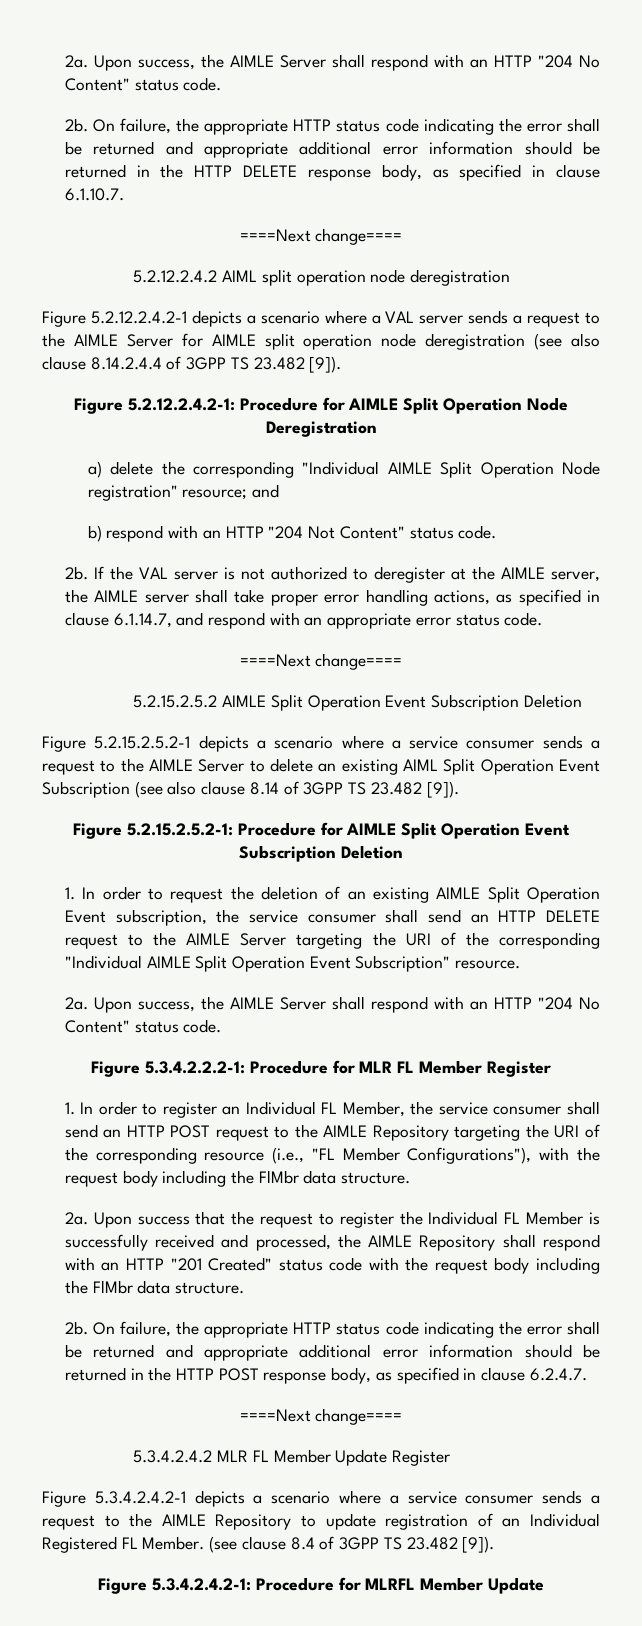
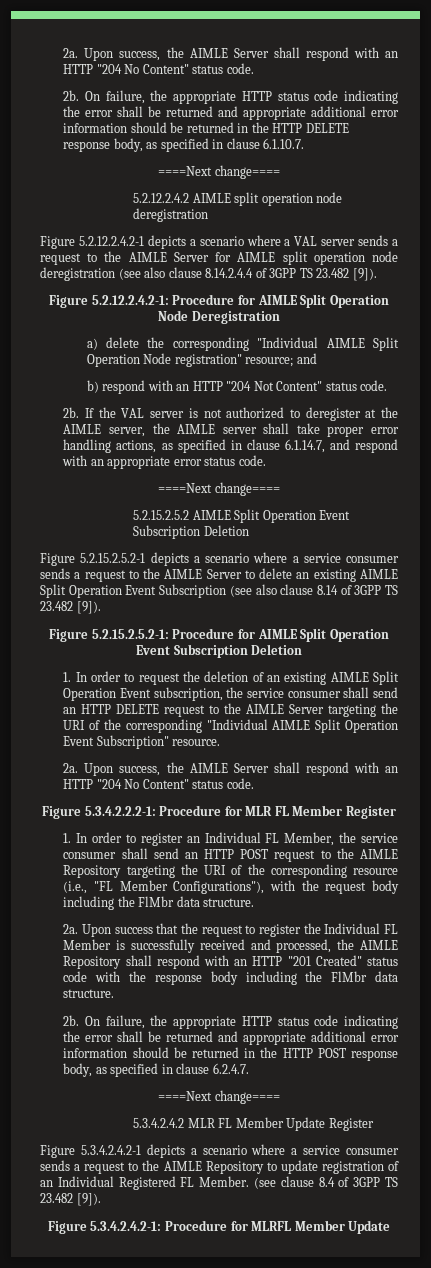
- 5.2.12.2.4.2 AIML split operation node deregistration
+ 5.2.12.2.4.2 AIMLE split operation node deregistration
- Figure 5.2.15.2.5.2-1 depicts a scenario where a service consumer sends a request to the AIMLE Server to delete an existing AIML Split Operation Event Subscription (see also clause 8.14 of 3GPP TS 23.482 [9]).
+ Figure 5.2.15.2.5.2-1 depicts a scenario where a service consumer sends a request to the AIMLE Server to delete an existing AIMLE Split Operation Event Subscription (see also clause 8.14 of 3GPP TS 23.482 [9]).
- Upon success that the request to register the Individual FL Member is successfully received and processed, the AIMLE Repository shall respond with an HTTP "201 Created" status code with the request body including the FlMbr data structure.
+ Upon success that the request to register the Individual FL Member is successfully received and processed, the AIMLE Repository shall respond with an HTTP "201 Created" status code with the response body including the FlMbr data structure.

